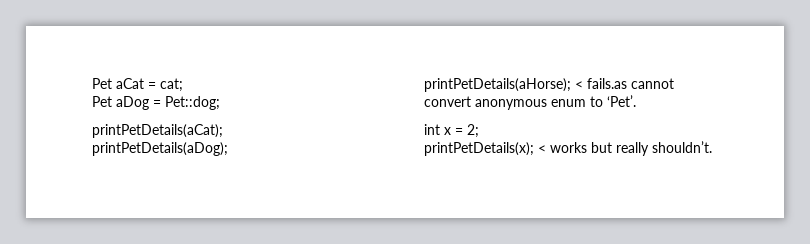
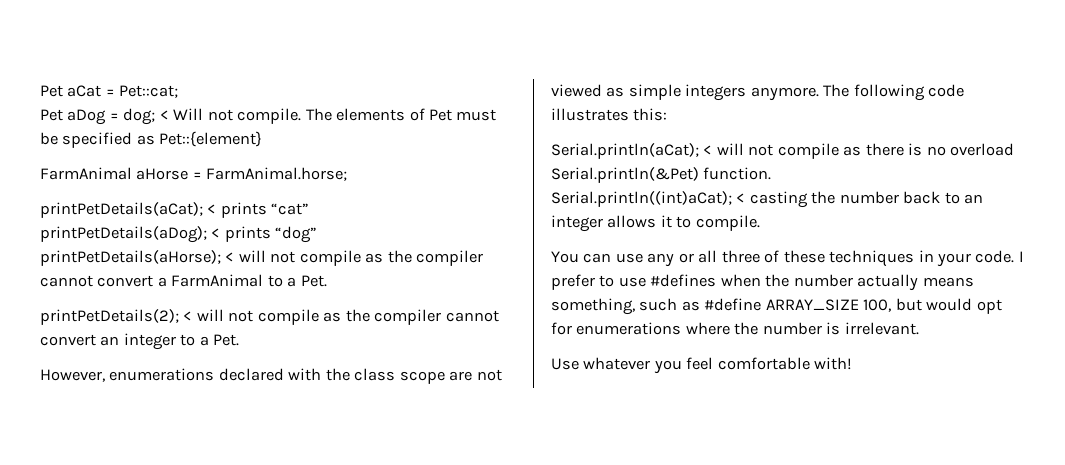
- Pet aCat = cat;
+ Pet aCat = Pet::cat;
- Pet aDog = Pet::dog;
- printPetDetails(aCat);
- printPetDetails(aDog);
- printPetDetails(aHorse); < fails.as cannot convert anonymous enum to ‘Pet’.
- int x = 2;
- printPetDetails(x); < works but really shouldn’t.
+ Pet aDog = dog; < Will not compile. The elements of Pet must be specified as Pet::{element}
+ FarmAnimal aHorse = FarmAnimal.horse;
+ printPetDetails(aCat); < prints “cat”
+ printPetDetails(aDog); < prints “dog”
+ printPetDetails(aHorse); < will not compile as the compiler cannot convert a FarmAnimal to a Pet.
+ printPetDetails(2); < will not compile as the compiler cannot convert an integer to a Pet.
+ However, enumerations declared with the class scope are not viewed as simple integers anymore. The following code illustrates this:
+ Serial.println(aCat); < will not compile as there is no overload Serial.println(&Pet) function.
+ Serial.println((int)aCat); < casting the number back to an integer allows it to compile.
+ You can use any or all three of these techniques in your code. I prefer to use #defines when the number actually means something, such as #define ARRAY_SIZE 100, but would opt for enumerations where the number is irrelevant.
+ Use whatever you feel comfortable with!

